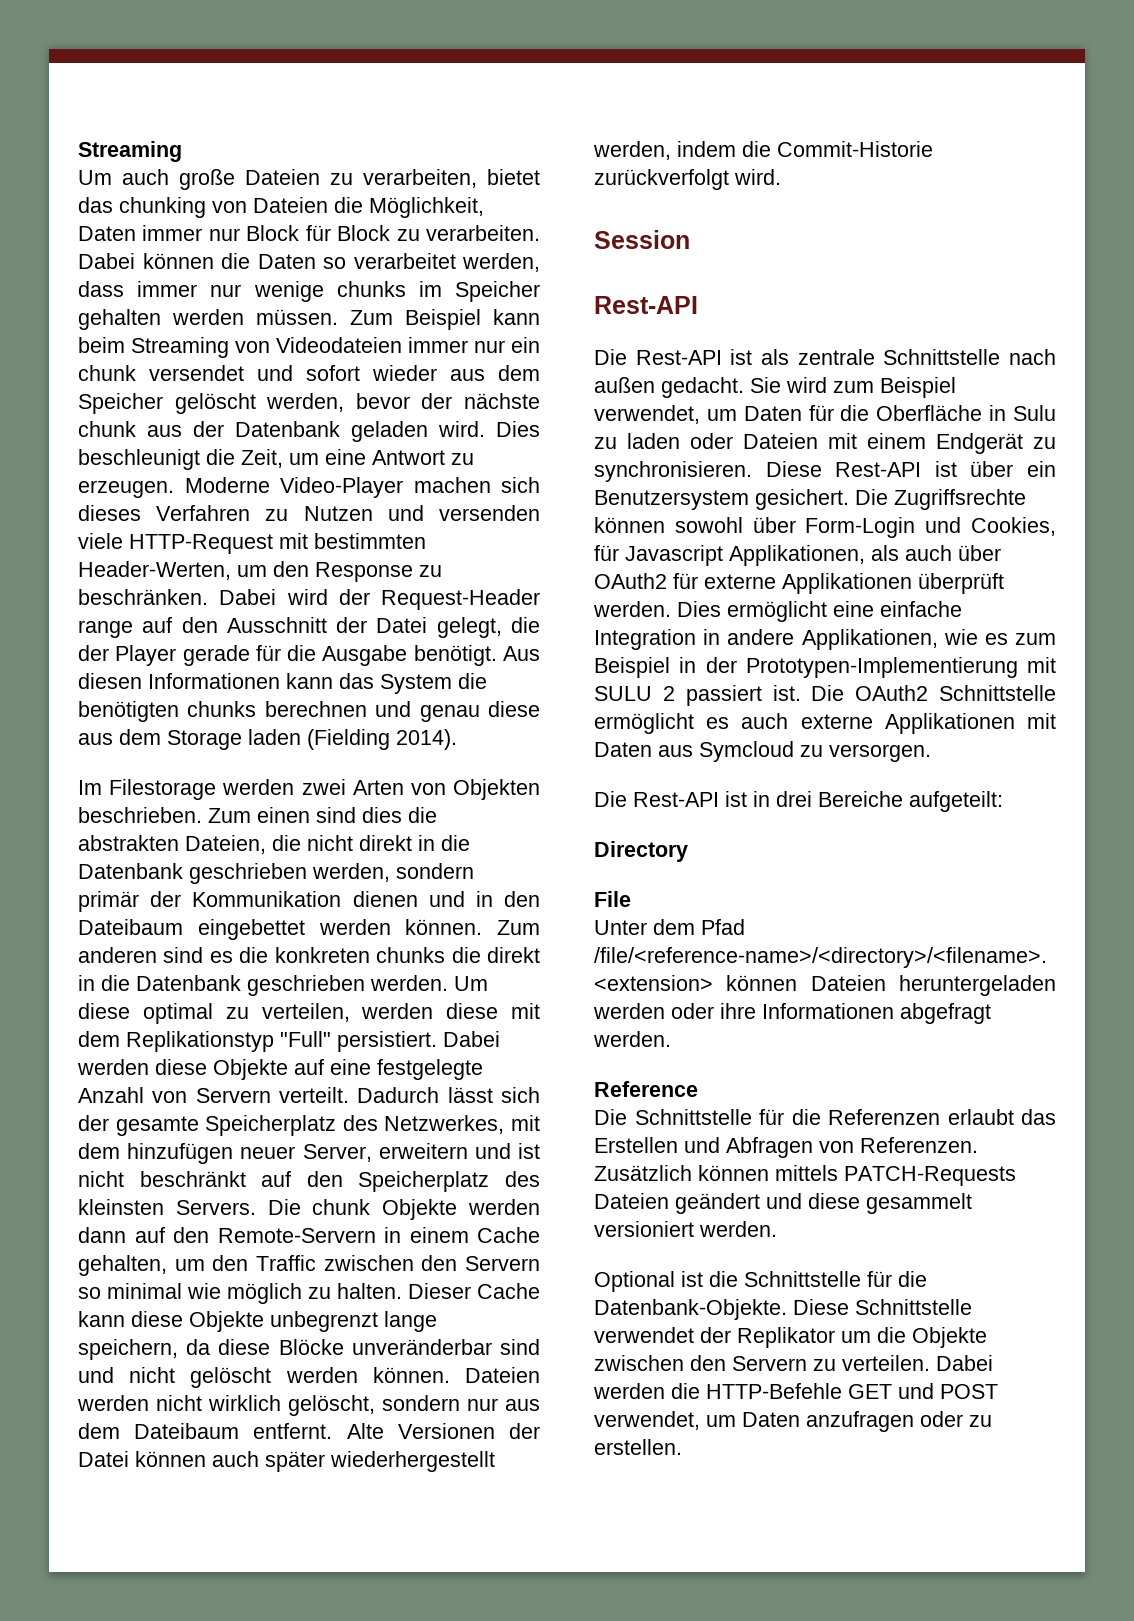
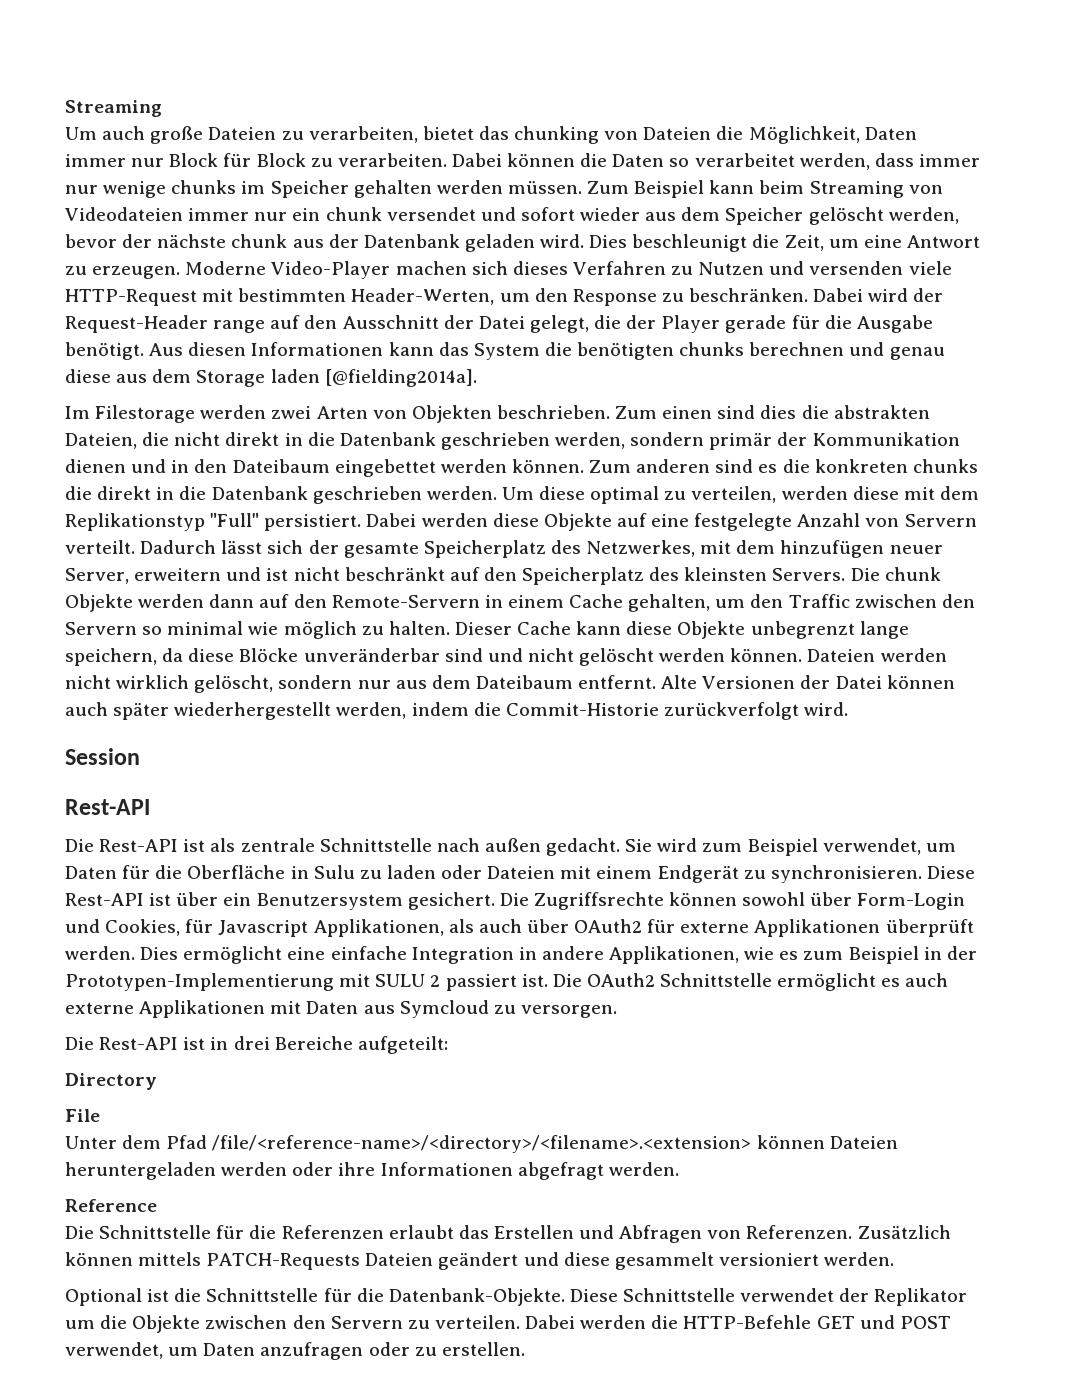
- Aus diesen Informationen kann das System die benötigten chunks berechnen und genau diese aus dem Storage laden (Fielding 2014).
+ Aus diesen Informationen kann das System die benötigten chunks berechnen und genau diese aus dem Storage laden [@fielding2014a].

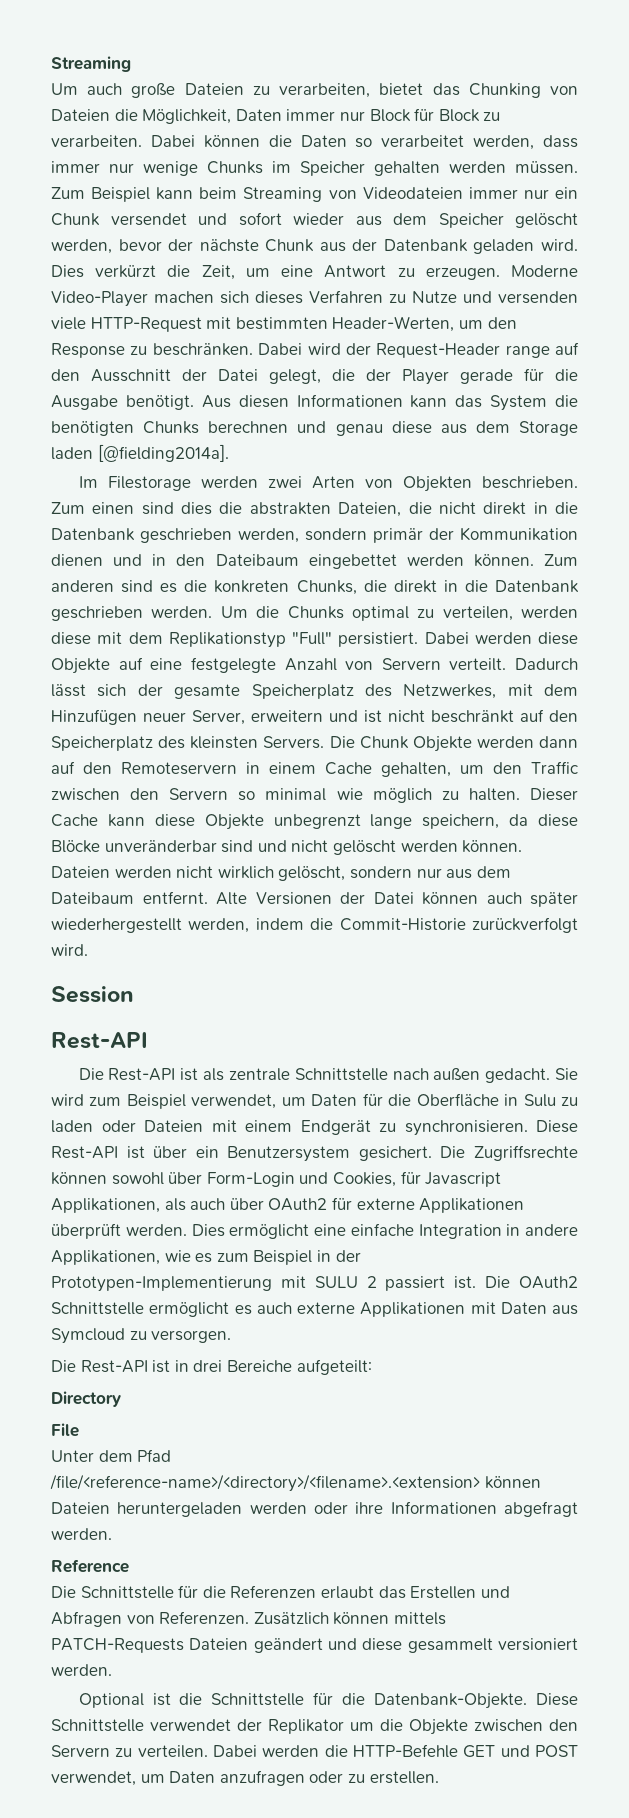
- Um auch große Dateien zu verarbeiten, bietet das chunking von Dateien die Möglichkeit, Daten immer nur Block für Block zu verarbeiten.
+ Um auch große Dateien zu verarbeiten, bietet das Chunking von Dateien die Möglichkeit, Daten immer nur Block für Block zu verarbeiten.
- Dabei können die Daten so verarbeitet werden, dass immer nur wenige chunks im Speicher gehalten werden müssen.
+ Dabei können die Daten so verarbeitet werden, dass immer nur wenige Chunks im Speicher gehalten werden müssen.
- Zum Beispiel kann beim Streaming von Videodateien immer nur ein chunk versendet und sofort wieder aus dem Speicher gelöscht werden, bevor der nächste chunk aus der Datenbank geladen wird.
+ Zum Beispiel kann beim Streaming von Videodateien immer nur ein Chunk versendet und sofort wieder aus dem Speicher gelöscht werden, bevor der nächste Chunk aus der Datenbank geladen wird.
- Dies beschleunigt die Zeit, um eine Antwort zu erzeugen.
+ Dies verkürzt die Zeit, um eine Antwort zu erzeugen.
- Moderne Video-Player machen sich dieses Verfahren zu Nutzen und versenden viele HTTP-Request mit bestimmten Header-Werten, um den Response zu beschränken.
+ Moderne Video-Player machen sich dieses Verfahren zu Nutze und versenden viele HTTP-Request mit bestimmten Header-Werten, um den Response zu beschränken.
- Aus diesen Informationen kann das System die benötigten chunks berechnen und genau diese aus dem Storage laden [@fielding2014a].
+ Aus diesen Informationen kann das System die benötigten Chunks berechnen und genau diese aus dem Storage laden [@fielding2014a].
- Zum anderen sind es die konkreten chunks die direkt in die Datenbank geschrieben werden.
+ Zum anderen sind es die konkreten Chunks, die direkt in die Datenbank geschrieben werden.
- Um diese optimal zu verteilen, werden diese mit dem Replikationstyp "Full" persistiert.
+ Um die Chunks optimal zu verteilen, werden diese mit dem Replikationstyp "Full" persistiert.
- Dadurch lässt sich der gesamte Speicherplatz des Netzwerkes, mit dem hinzufügen neuer Server, erweitern und ist nicht beschränkt auf den Speicherplatz des kleinsten Servers.
+ Dadurch lässt sich der gesamte Speicherplatz des Netzwerkes, mit dem Hinzufügen neuer Server, erweitern und ist nicht beschränkt auf den Speicherplatz des kleinsten Servers.
- Die chunk Objekte werden dann auf den Remote-Servern in einem Cache gehalten, um den Traffic zwischen den Servern so minimal wie möglich zu halten.
+ Die Chunk Objekte werden dann auf den Remoteservern in einem Cache gehalten, um den Traffic zwischen den Servern so minimal wie möglich zu halten.

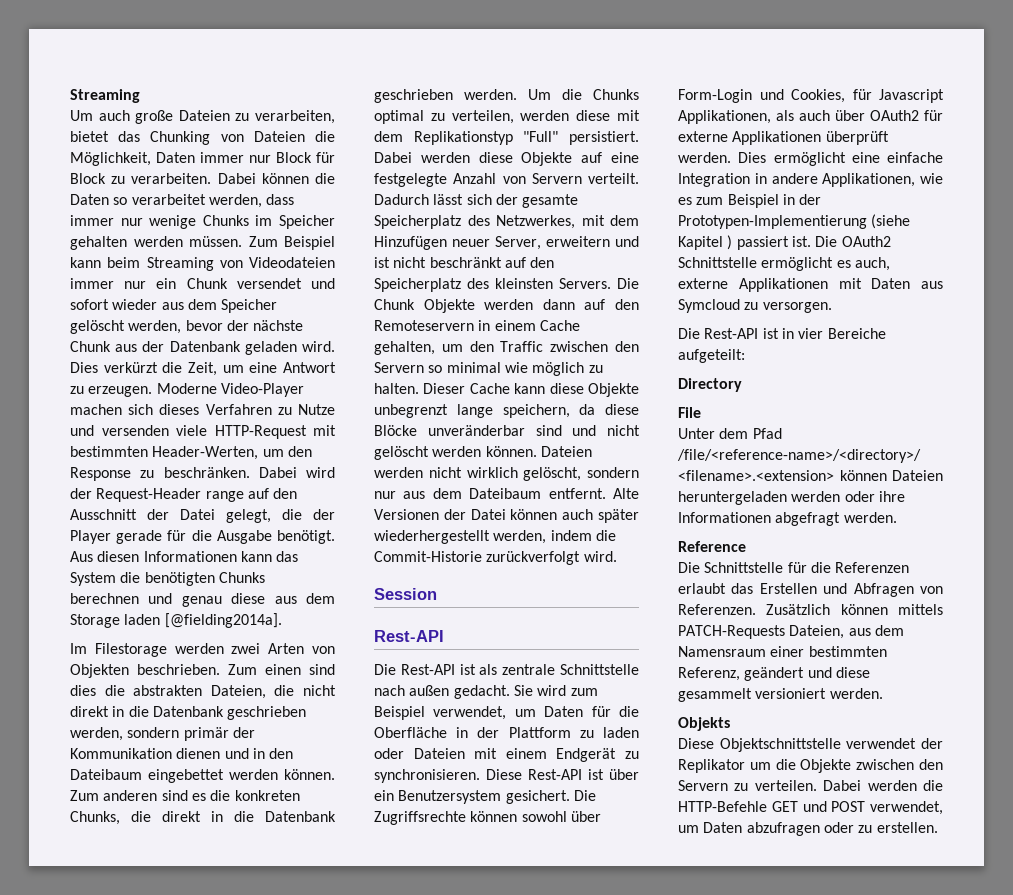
- Sie wird zum Beispiel verwendet, um Daten für die Oberfläche in Sulu zu laden oder Dateien mit einem Endgerät zu synchronisieren.
+ Sie wird zum Beispiel verwendet, um Daten für die Oberfläche in der Plattform zu laden oder Dateien mit einem Endgerät zu synchronisieren.
- Dies ermöglicht eine einfache Integration in andere Applikationen, wie es zum Beispiel in der Prototypen-Implementierung mit SULU 2 passiert ist.
+ Dies ermöglicht eine einfache Integration in andere Applikationen, wie es zum Beispiel in der Prototypen-Implementierung (siehe Kapitel ) passiert ist.
- Die OAuth2 Schnittstelle ermöglicht es auch externe Applikationen mit Daten aus Symcloud zu versorgen.
+ Die OAuth2 Schnittstelle ermöglicht es auch, externe Applikationen mit Daten aus Symcloud zu versorgen.
- Die Rest-API ist in drei Bereiche aufgeteilt:
+ Die Rest-API ist in vier Bereiche aufgeteilt:
- Zusätzlich können mittels PATCH-Requests Dateien geändert und diese gesammelt versioniert werden.
+ Zusätzlich können mittels PATCH-Requests Dateien, aus dem Namensraum einer bestimmten Referenz, geändert und diese gesammelt versioniert werden.
- Optional ist die Schnittstelle für die Datenbank-Objekte. Diese Schnittstelle verwendet der Replikator um die Objekte zwischen den Servern zu verteilen.
+ Objekts
+ Diese Objektschnittstelle verwendet der Replikator um die Objekte zwischen den Servern zu verteilen.
- Dabei werden die HTTP-Befehle GET und POST verwendet, um Daten anzufragen oder zu erstellen.
+ Dabei werden die HTTP-Befehle GET und POST verwendet, um Daten abzufragen oder zu erstellen.

